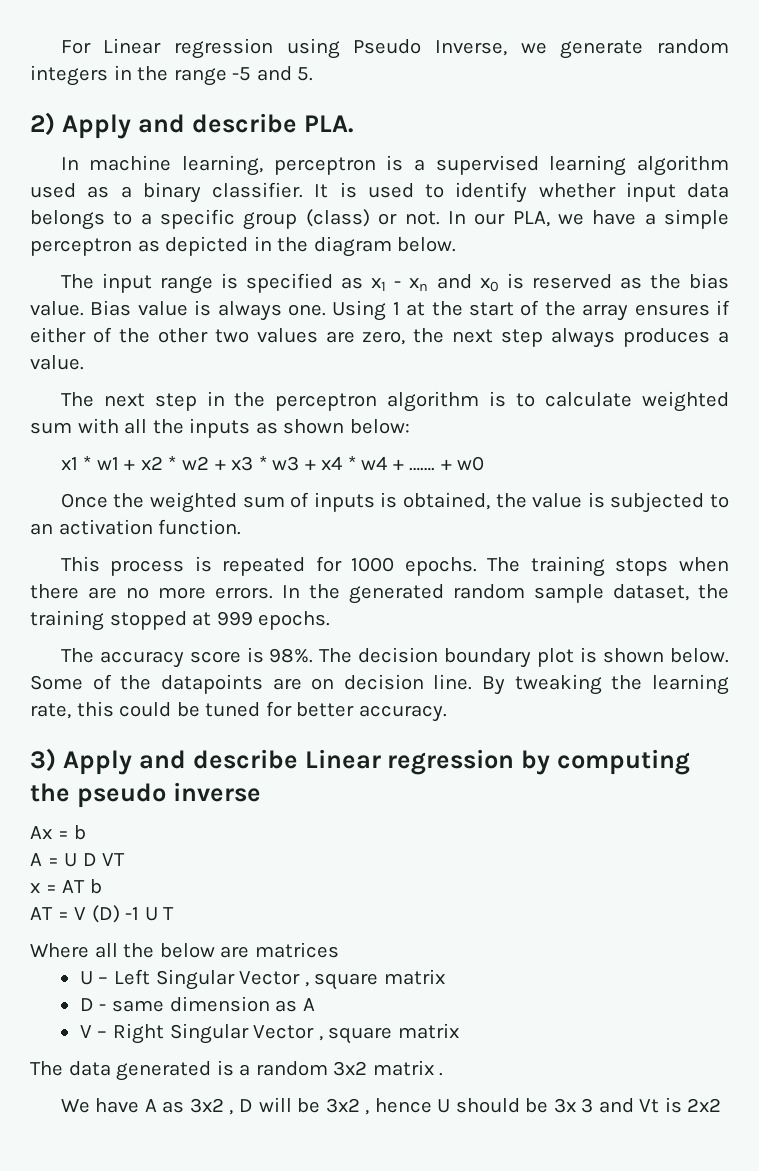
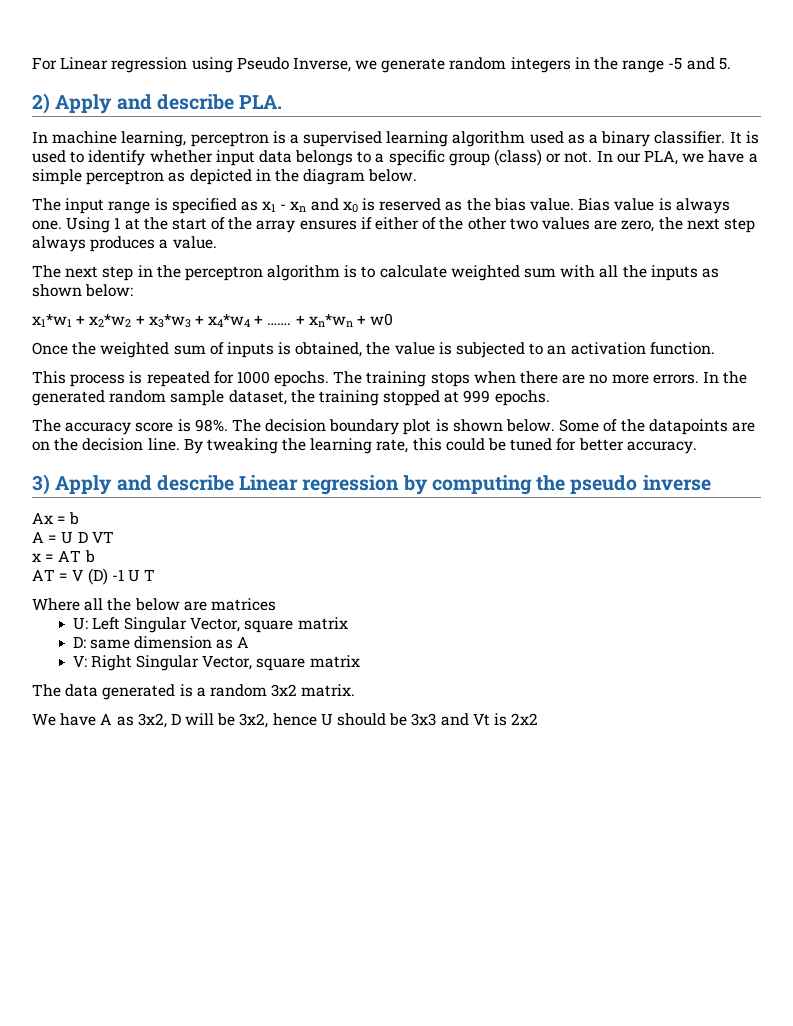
- x1 * w1 + x2 * w2 + x3 * w3 + x4 * w4 + …….
+ x1*w1 + x2*w2 + x3*w3 + x4*w4 + …….
- + w0
+ + xn*wn + w0
- Some of the datapoints are on decision line.
+ Some of the datapoints are on the decision line.
- U – Left Singular Vector , square matrix
- D - same dimension as A
+ U: Left Singular Vector, square matrix
+ D: same dimension as A
- V – Right Singular Vector , square matrix
+ V: Right Singular Vector, square matrix
- The data generated is a random 3x2 matrix .
+ The data generated is a random 3x2 matrix.
- We have A as 3x2 , D will be 3x2 , hence U should be 3x 3 and Vt is 2x2
+ We have A as 3x2, D will be 3x2, hence U should be 3x3 and Vt is 2x2

